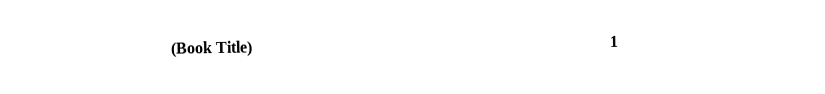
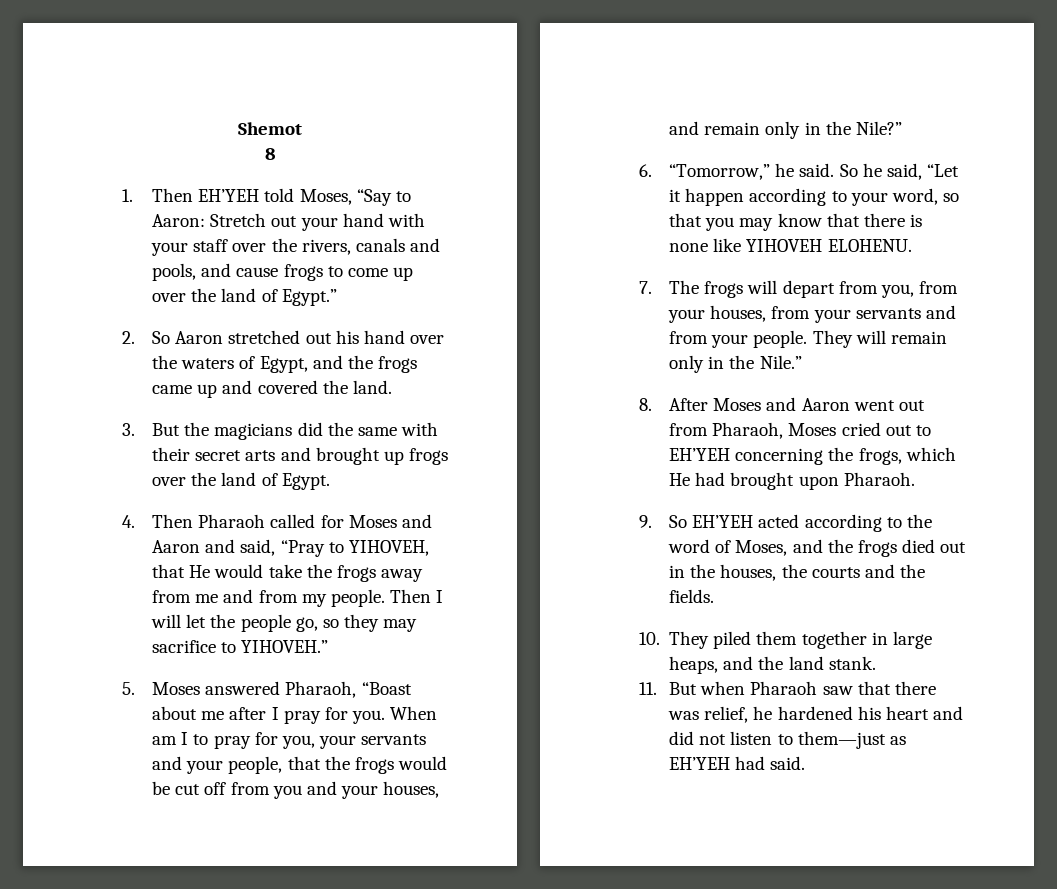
- (Book Title)
- 1
+ Shemot
+ 8
+ 1. Then EH’YEH told Moses, “Say to Aaron: Stretch out your hand with your staff over the rivers, canals and pools, and cause frogs to come up over the land of Egypt.”
+ 2. So Aaron stretched out his hand over the waters of Egypt, and the frogs came up and covered the land.
+ 3. But the magicians did the same with their secret arts and brought up frogs over the land of Egypt.
+ 4. Then Pharaoh called for Moses and Aaron and said, “Pray to YIHOVEH, that He would take the frogs away from me and from my people. Then I will let the people go, so they may sacrifice to YIHOVEH.”
+ 5. Moses answered Pharaoh, “Boast about me after I pray for you. When am I to pray for you, your servants and your people, that the frogs would be cut off from you and your houses, and remain only in the Nile?”
+ 6. “Tomorrow,” he said. So he said, “Let it happen according to your word, so that you may know that there is none like YIHOVEH ELOHENU.
+ 7. The frogs will depart from you, from your houses, from your servants and from your people. They will remain only in the Nile.”
+ 8. After Moses and Aaron went out from Pharaoh, Moses cried out to EH’YEH concerning the frogs, which He had brought upon Pharaoh.
+ 9. So EH’YEH acted according to the word of Moses, and the frogs died out in the houses, the courts and the fields.
+ 10. They piled them together in large heaps, and the land stank.
+ 11. But when Pharaoh saw that there was relief, he hardened his heart and did not listen to them—just as EH’YEH had said.

